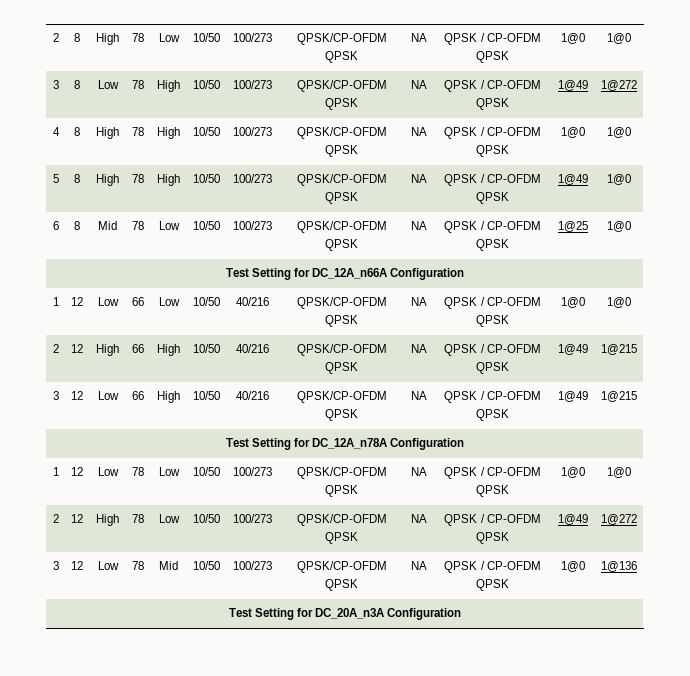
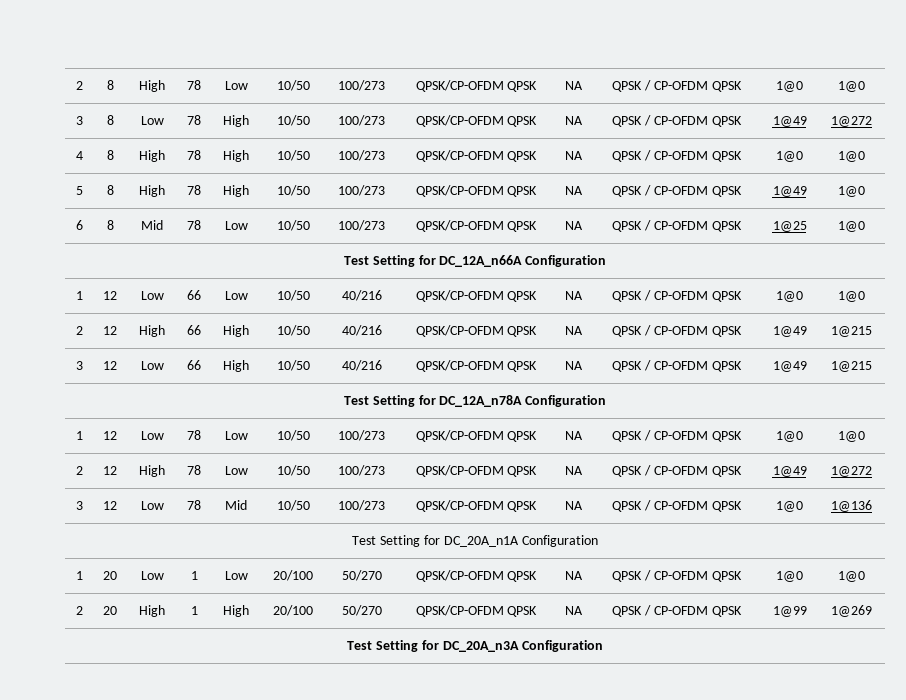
+ Test Setting for DC_20A_n1A Configuration
+ 1 | 20 | Low | 1 | Low | 20/100 | 50/270 | QPSK/CP-OFDM QPSK | NA | QPSK / CP-OFDM QPSK | 1@0 | 1@0
+ 2 | 20 | High | 1 | High | 20/100 | 50/270 | QPSK/CP-OFDM QPSK | NA | QPSK / CP-OFDM QPSK | 1@99 | 1@269

